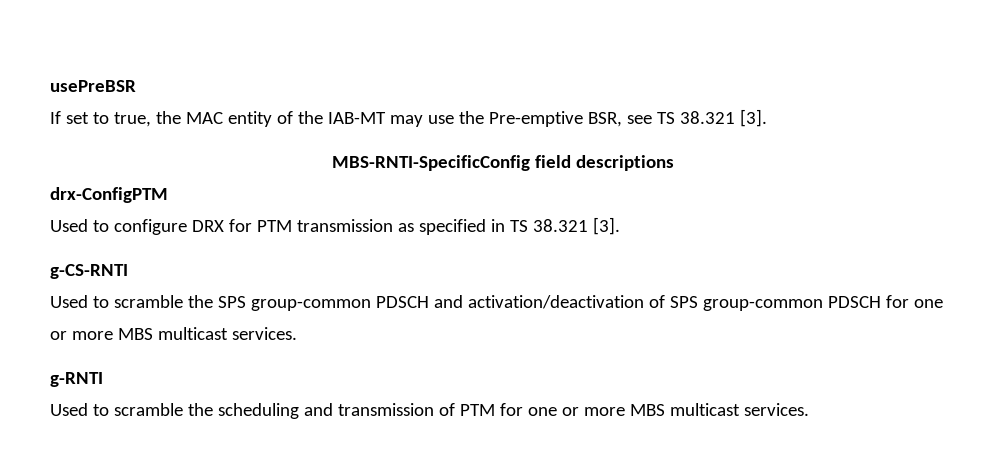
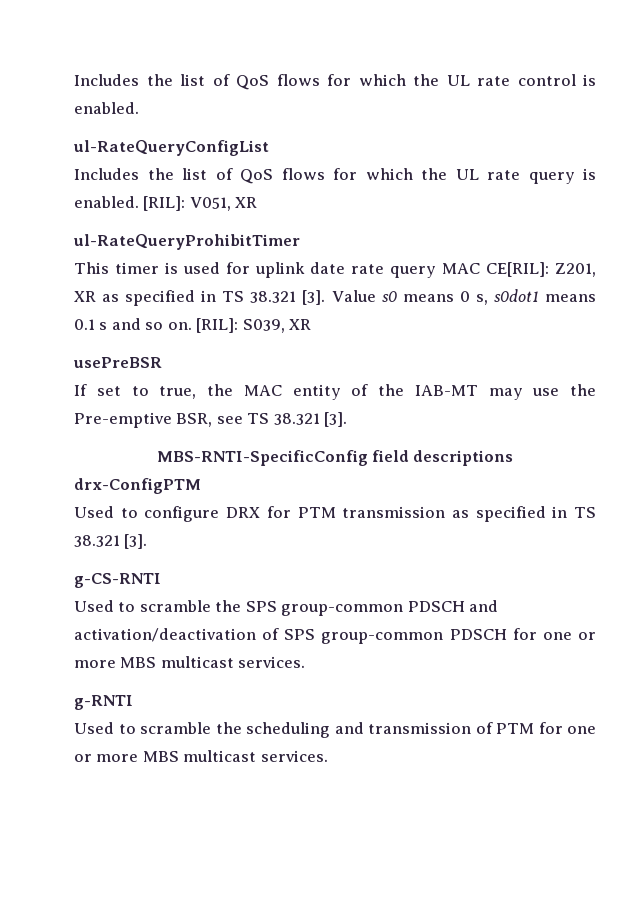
+ Includes the list of QoS flows for which the UL rate control is enabled.
+ ul-RateQueryConfigList
+ Includes the list of QoS flows for which the UL rate query is enabled. [RIL]: V051, XR
+ ul-RateQueryProhibitTimer
+ This timer is used for uplink date rate query MAC CE[RIL]: Z201, XR as specified in TS 38.321 [3]. Value s0 means 0 s, s0dot1 means 0.1 s and so on. [RIL]: S039, XR

